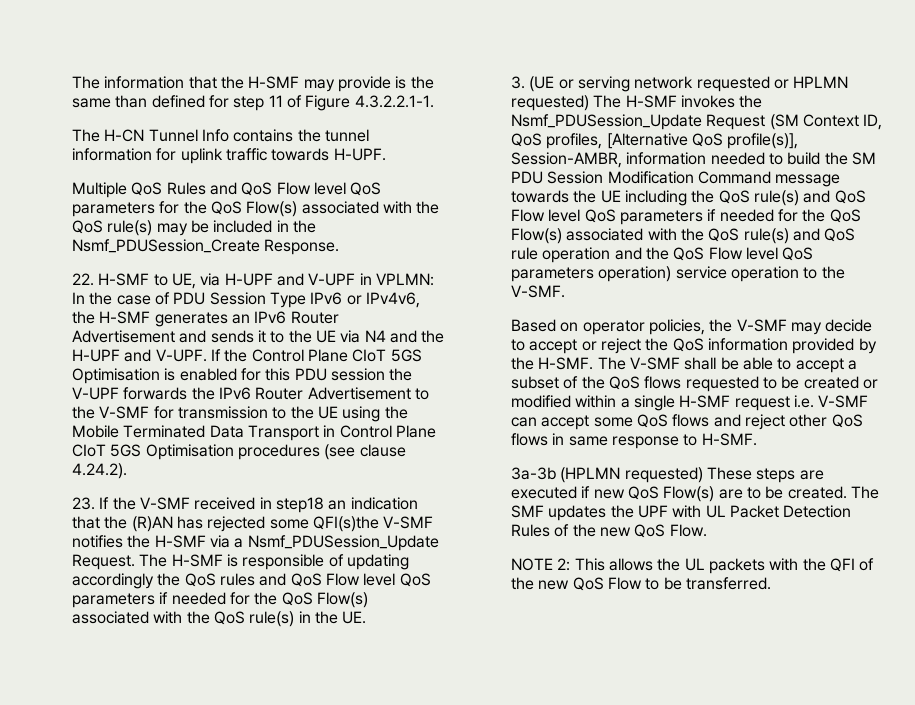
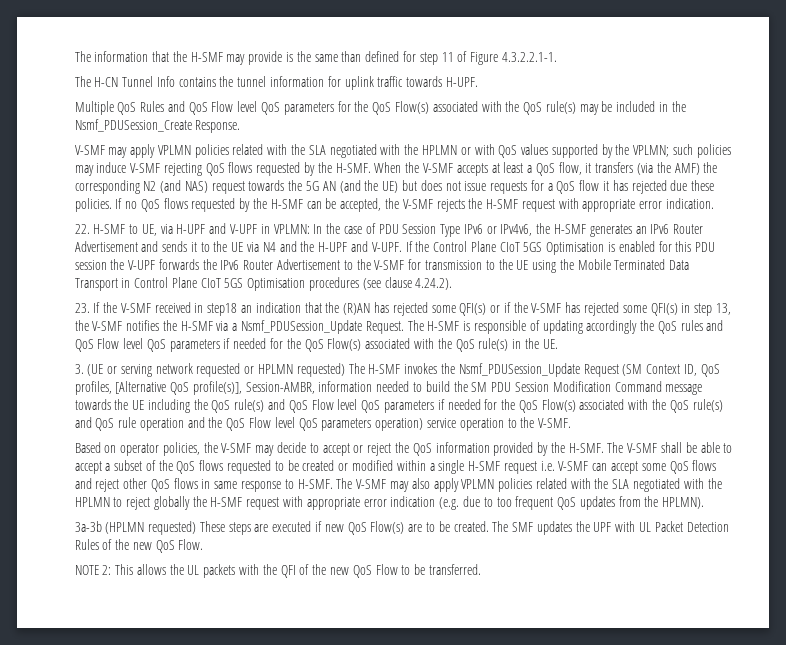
+ V-SMF may apply VPLMN policies related with the SLA negotiated with the HPLMN or with QoS values supported by the VPLMN; such policies may induce V-SMF rejecting QoS flows requested by the H-SMF. When the V-SMF accepts at least a QoS flow, it transfers (via the AMF) the corresponding N2 (and NAS) request towards the 5G AN (and the UE) but does not issue requests for a QoS flow it has rejected due these policies. If no QoS flows requested by the H-SMF can be accepted, the V-SMF rejects the H-SMF request with appropriate error indication.
- 23. If the V-SMF received in step18 an indication that the (R)AN has rejected some QFI(s)the V-SMF notifies the H-SMF via a Nsmf_PDUSession_Update Request.
+ 23. If the V-SMF received in step18 an indication that the (R)AN has rejected some QFI(s) or if the V-SMF has rejected some QFI(s) in step 13, the V-SMF notifies the H-SMF via a Nsmf_PDUSession_Update Request.
+ The V-SMF may also apply VPLMN policies related with the SLA negotiated with the HPLMN to reject globally the H-SMF request with appropriate error indication (e.g. due to too frequent QoS updates from the HPLMN).

